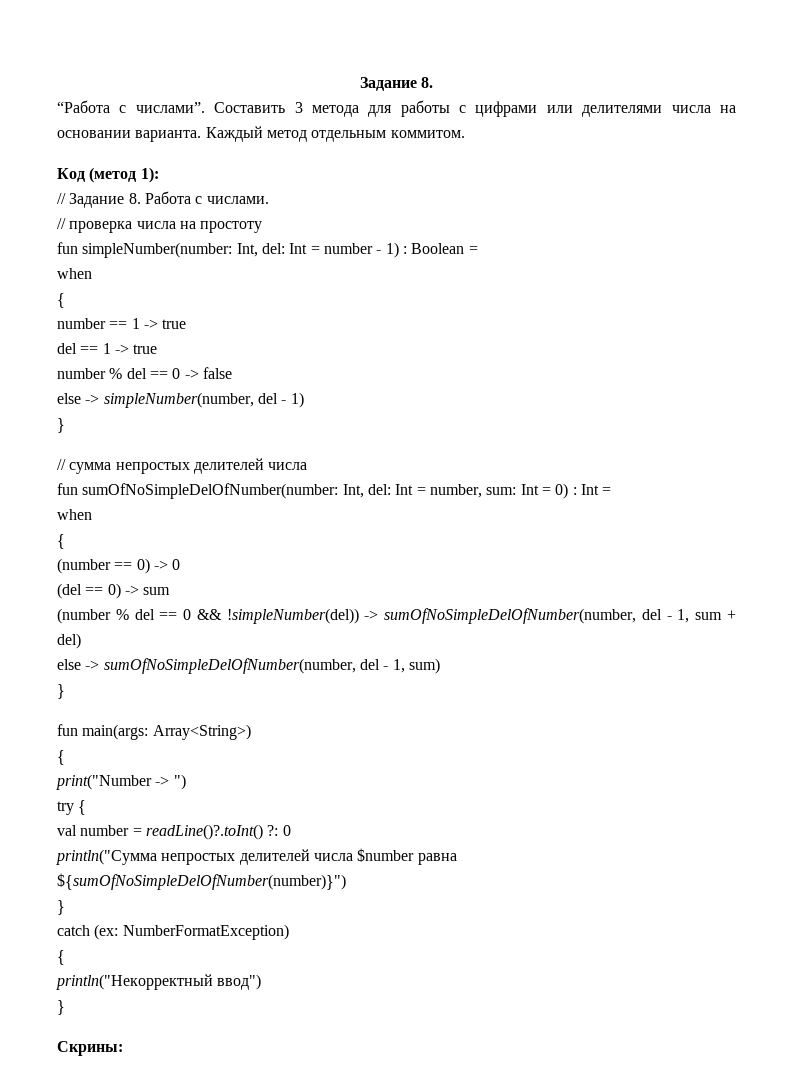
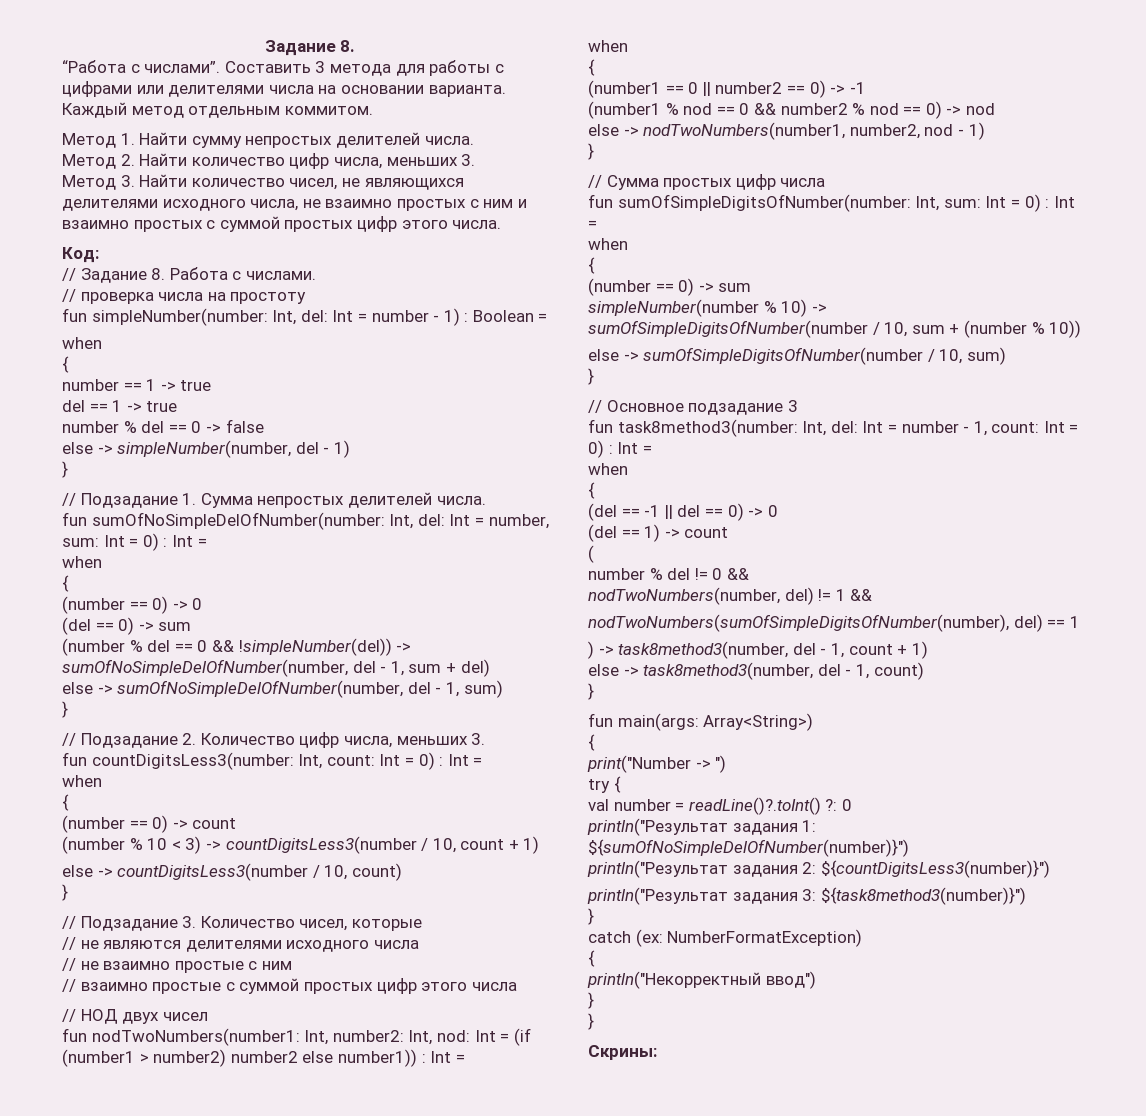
- Код (метод 1):
+ Метод 1. Найти сумму непростых делителей числа.
+ Метод 2. Найти количество цифр числа, меньших 3.
+ Метод 3. Найти количество чисел, не являющихся делителями исходного числа, не взаимно простых с ним и взаимно простых с суммой простых цифр этого числа.
+ Код:
- // сумма непростых делителей числа
+ // Подзадание 1. Сумма непростых делителей числа.
+ // Подзадание 2. Количество цифр числа, меньших 3.
+ fun countDigitsLess3(number: Int, count: Int = 0) : Int =
+ when
+ {
+ (number == 0) -> count
+ (number % 10 < 3) -> countDigitsLess3(number / 10, count + 1)
+ else -> countDigitsLess3(number / 10, count)
+ }
+ // Подзадание 3. Количество чисел, которые
+ // не являются делителями исходного числа
+ // не взаимно простые с ним
+ // взаимно простые с суммой простых цифр этого числа
+ // НОД двух чисел
+ fun nodTwoNumbers(number1: Int, number2: Int, nod: Int = (if (number1 > number2) number2 else number1)) : Int =
+ when
+ {
+ (number1 == 0 || number2 == 0) -> -1
+ (number1 % nod == 0 && number2 % nod == 0) -> nod
+ else -> nodTwoNumbers(number1, number2, nod - 1)
+ }
+ // Сумма простых цифр числа
+ fun sumOfSimpleDigitsOfNumber(number: Int, sum: Int = 0) : Int =
+ when
+ {
+ (number == 0) -> sum
+ simpleNumber(number % 10) -> sumOfSimpleDigitsOfNumber(number / 10, sum + (number % 10))
+ else -> sumOfSimpleDigitsOfNumber(number / 10, sum)
+ }
+ // Основное подзадание 3
+ fun task8method3(number: Int, del: Int = number - 1, count: Int = 0) : Int =
+ when
+ {
+ (del == -1 || del == 0) -> 0
+ (del == 1) -> count
+ (
+ number % del != 0 &&
+ nodTwoNumbers(number, del) != 1 &&
+ nodTwoNumbers(sumOfSimpleDigitsOfNumber(number), del) == 1
+ ) -> task8method3(number, del - 1, count + 1)
+ else -> task8method3(number, del - 1, count)
+ }
- println("Сумма непростых делителей числа $number равна ${sumOfNoSimpleDelOfNumber(number)}")
+ println("Результат задания 1: ${sumOfNoSimpleDelOfNumber(number)}")
+ println("Результат задания 2: ${countDigitsLess3(number)}")
+ println("Результат задания 3: ${task8method3(number)}")
  println("Некорректный ввод")
+ }

